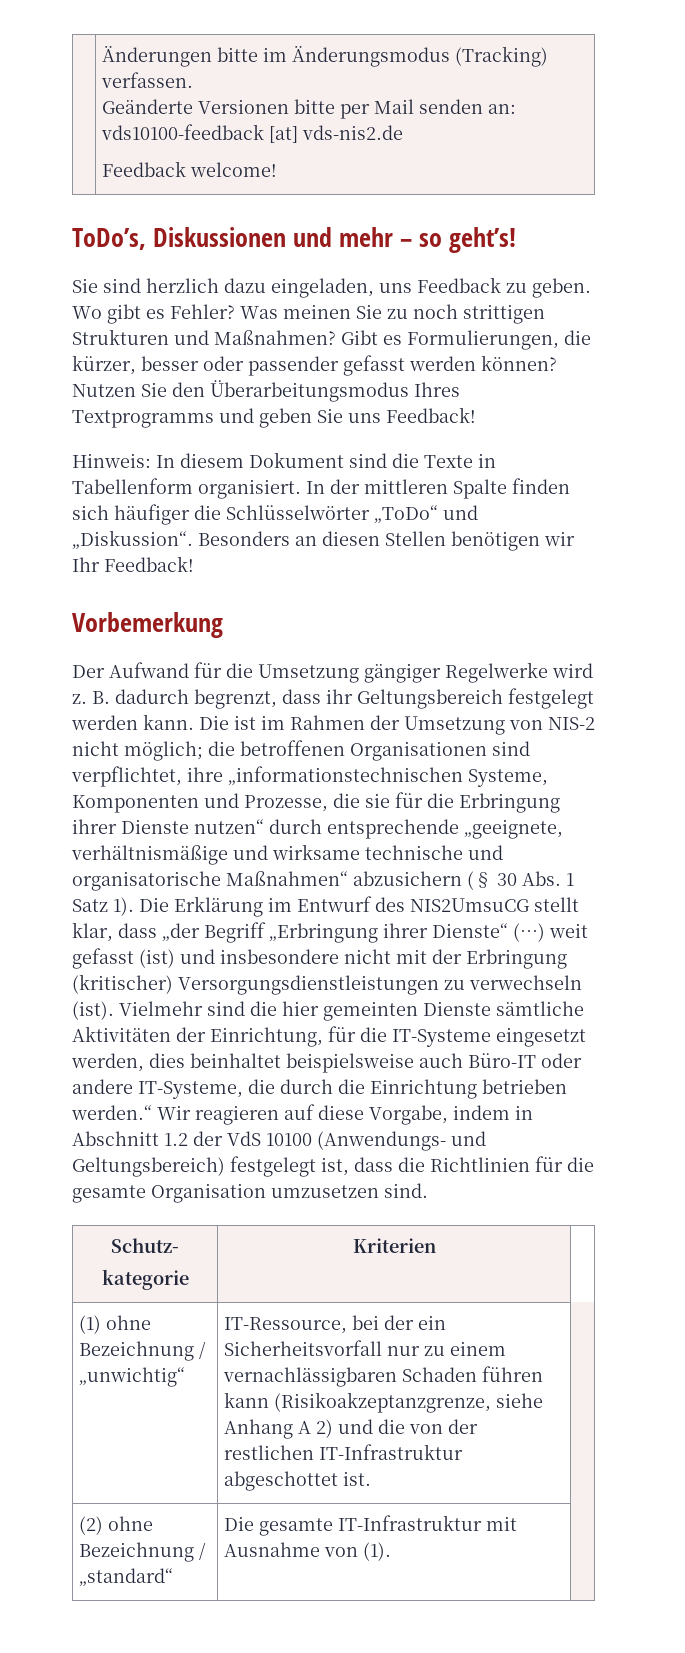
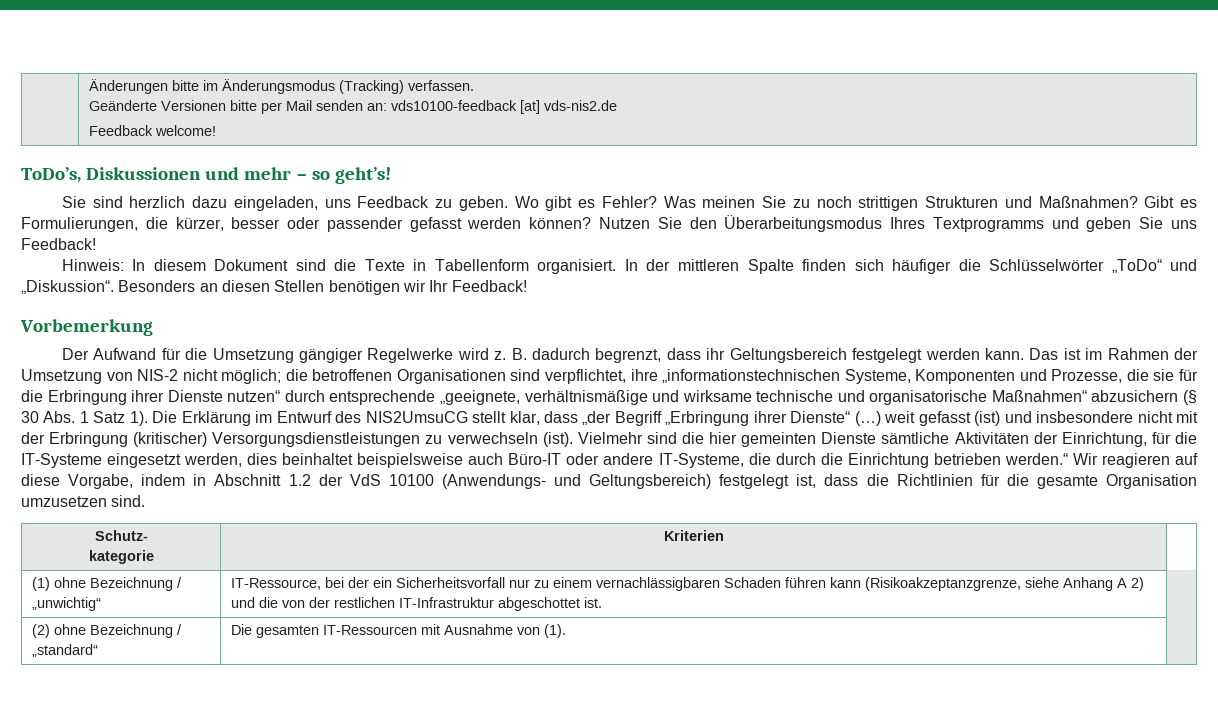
- Die ist im Rahmen der Umsetzung von NIS-2 nicht möglich; die betroffenen Organisationen sind verpflichtet, ihre „informationstechnischen Systeme, Komponenten und Prozesse, die sie für die Erbringung ihrer Dienste nutzen“ durch entsprechende „geeignete, verhältnismäßige und wirksame technische und organisatorische Maßnahmen“ abzusichern (§ 30 Abs. 1 Satz 1).
+ Das ist im Rahmen der Umsetzung von NIS-2 nicht möglich; die betroffenen Organisationen sind verpflichtet, ihre „informationstechnischen Systeme, Komponenten und Prozesse, die sie für die Erbringung ihrer Dienste nutzen“ durch entsprechende „geeignete, verhältnismäßige und wirksame technische und organisatorische Maßnahmen“ abzusichern (§ 30 Abs. 1 Satz 1).
- (2) ohne Bezeichnung / „standard“ | Die gesamte IT-Infrastruktur mit Ausnahme von (1). |
+ (2) ohne Bezeichnung / „standard“ | Die gesamten IT-Ressourcen mit Ausnahme von (1). |

